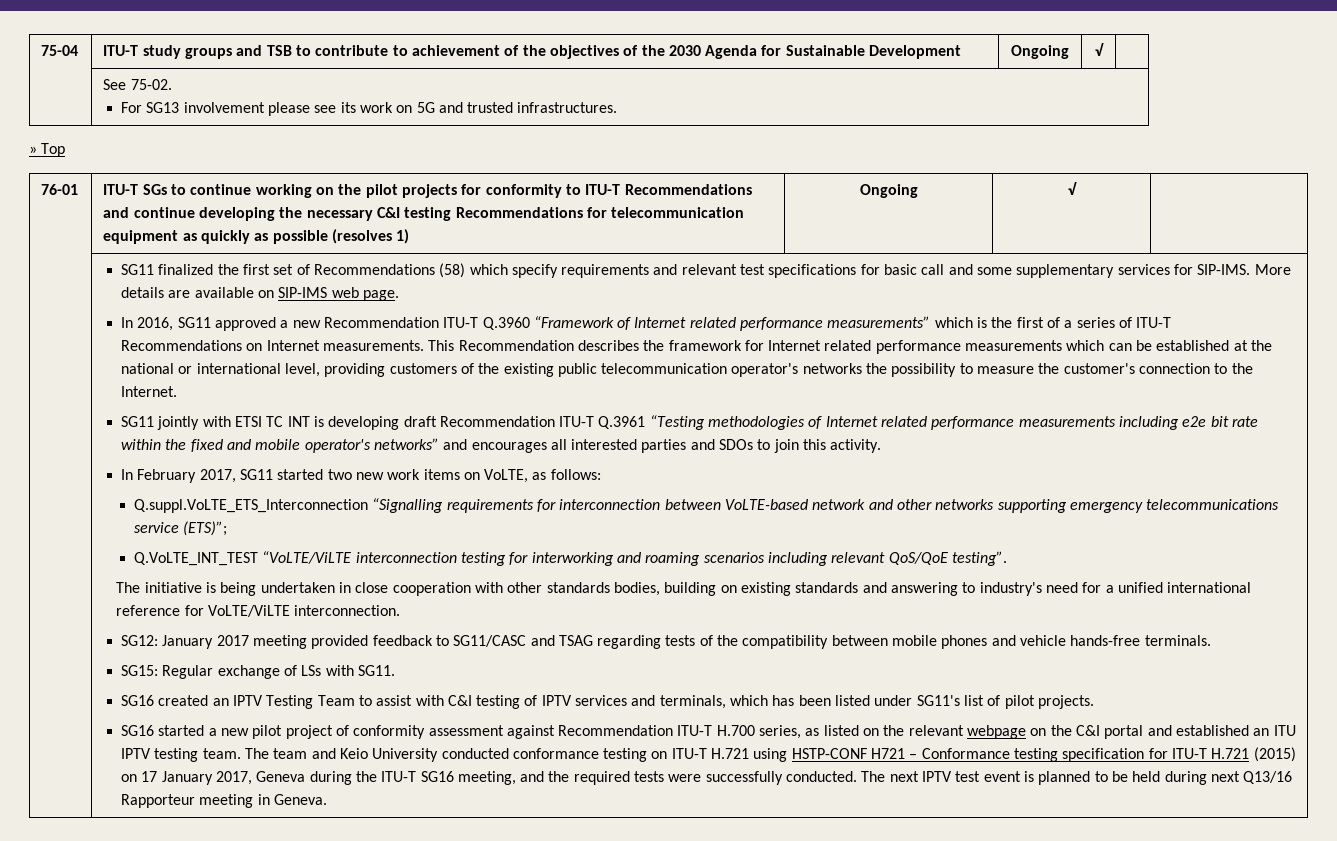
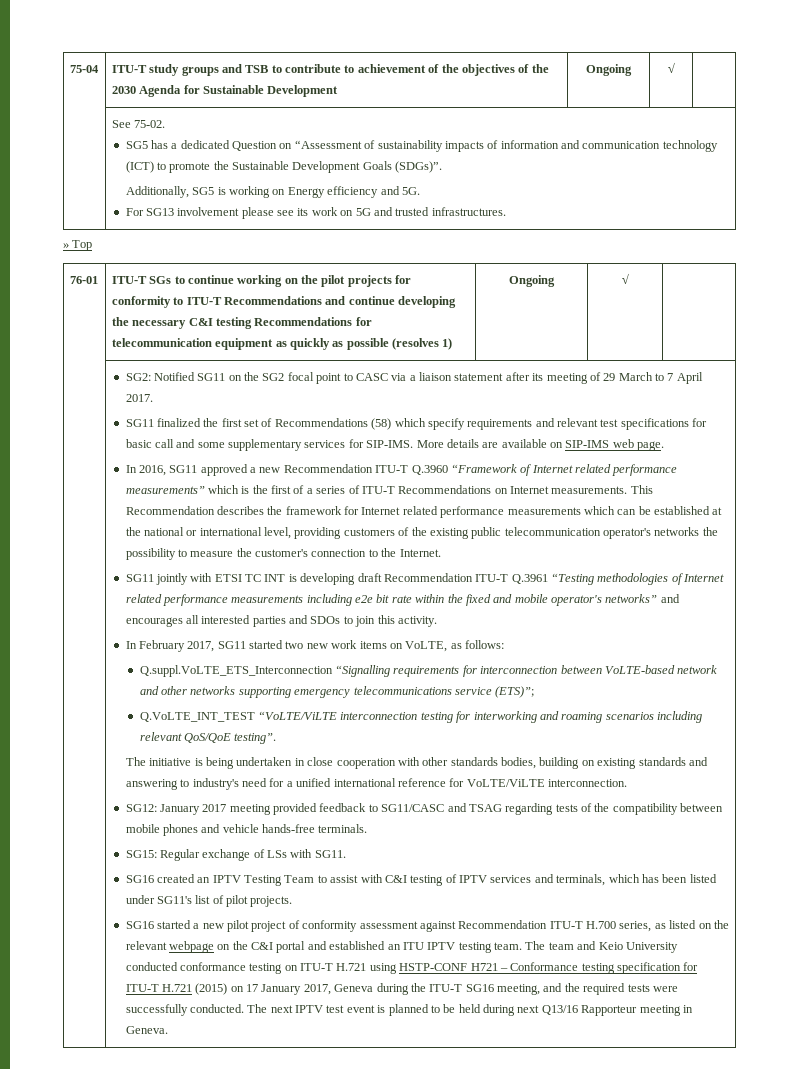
+ SG5 has a dedicated Question on “Assessment of sustainability impacts of information and communication technology (ICT) to promote the Sustainable Development Goals (SDGs)”.
+ Additionally, SG5 is working on Energy efficiency and 5G.
+ SG2: Notified SG11 on the SG2 focal point to CASC via a liaison statement after its meeting of 29 March to 7 April 2017.

